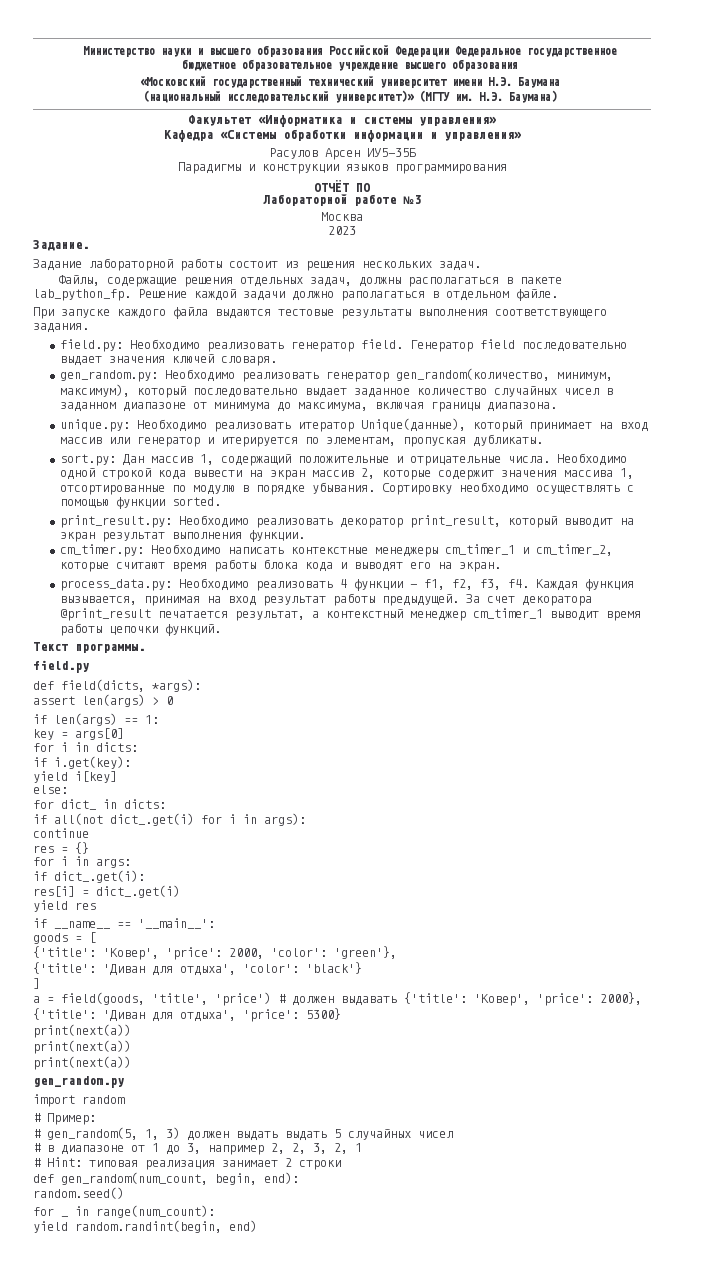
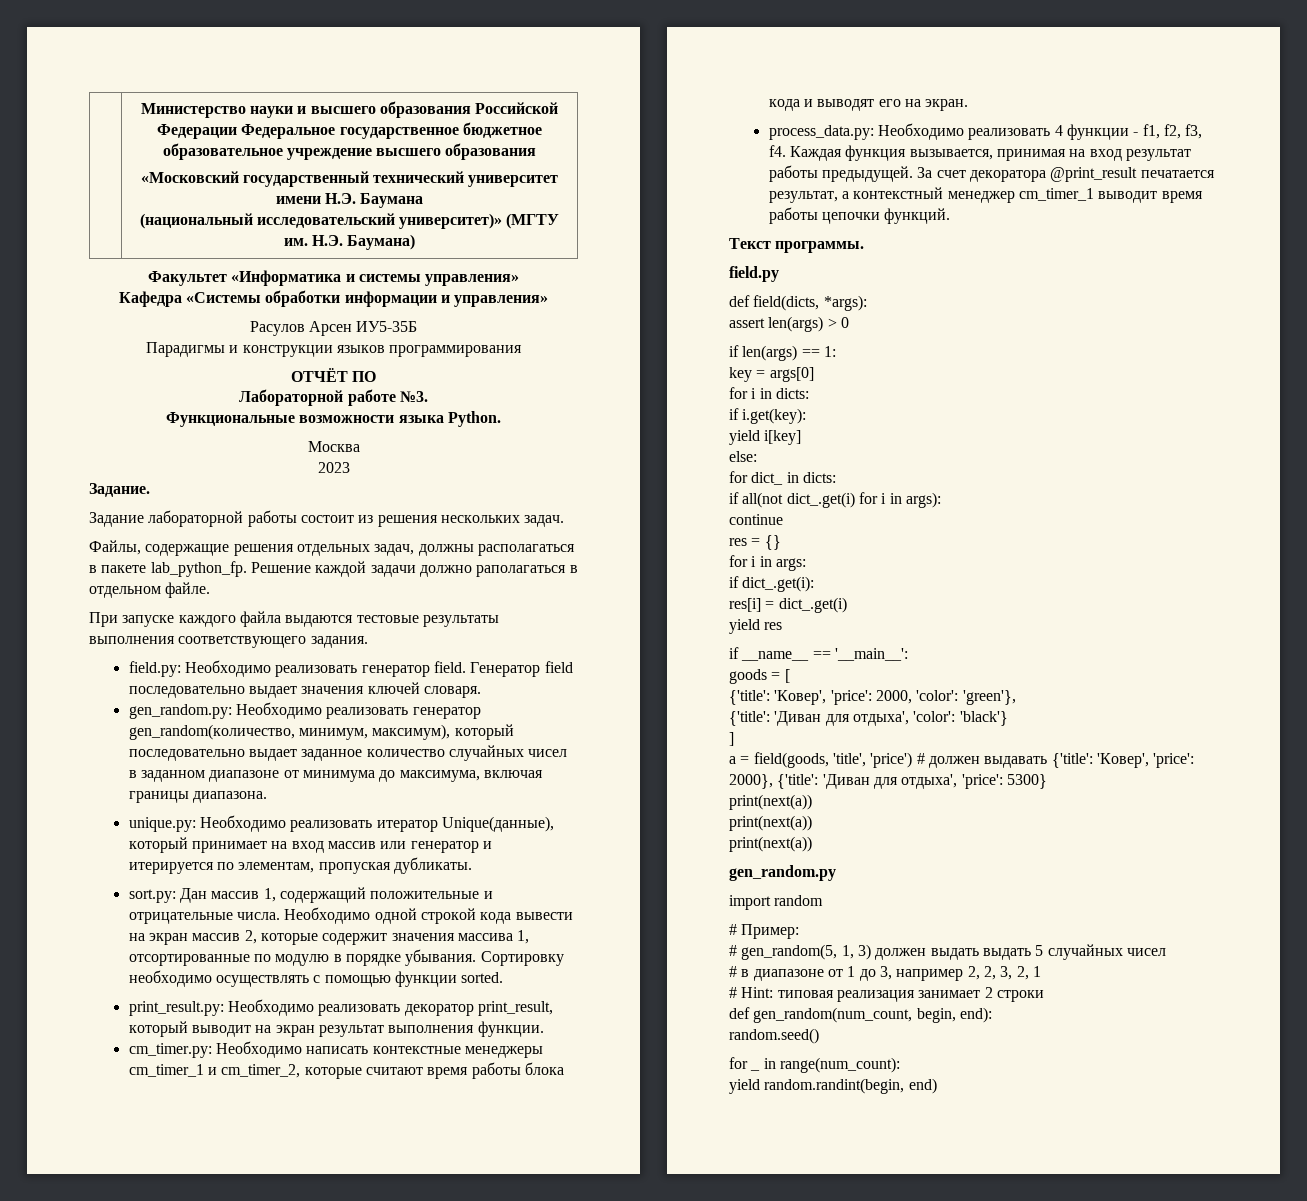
- Лабораторной работе №3
+ Лабораторной работе №3.
+ Функциональные возможности языка Python.

